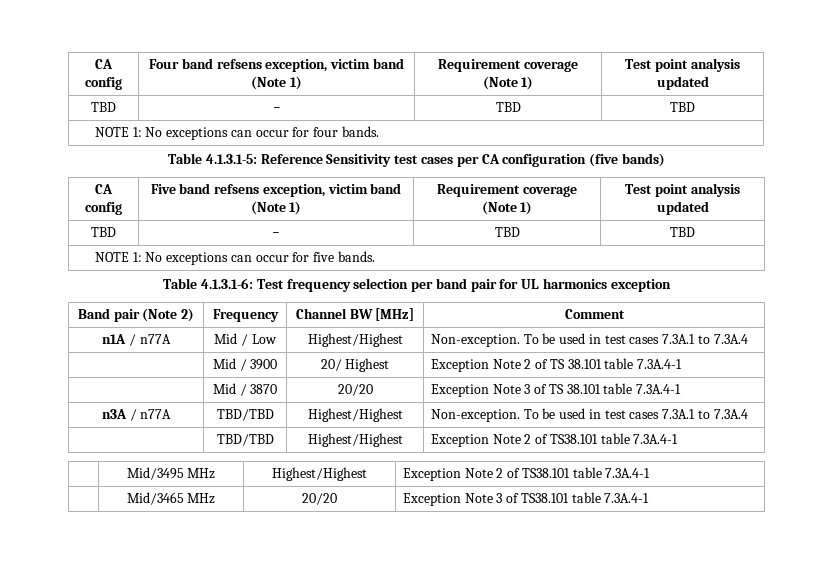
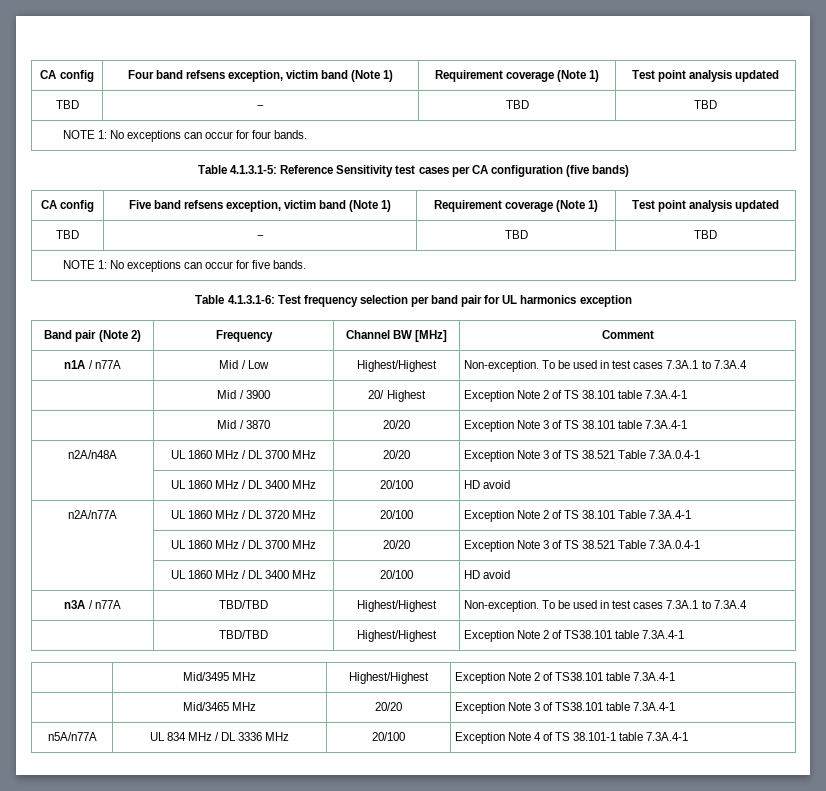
+ n2A/n48A | UL 1860 MHz / DL 3700 MHz | 20/20 | Exception Note 3 of TS 38.521 Table 7.3A.0.4-1
+ | UL 1860 MHz / DL 3400 MHz | 20/100 | HD avoid
+ n2A/n77A | UL 1860 MHz / DL 3720 MHz | 20/100 | Exception Note 2 of TS 38.101 Table 7.3A.4-1
+ | UL 1860 MHz / DL 3700 MHz | 20/20 | Exception Note 3 of TS 38.521 Table 7.3A.0.4-1
+ | UL 1860 MHz / DL 3400 MHz | 20/100 | HD avoid
+ n5A/n77A | UL 834 MHz / DL 3336 MHz | 20/100 | Exception Note 4 of TS 38.101-1 table 7.3A.4-1

